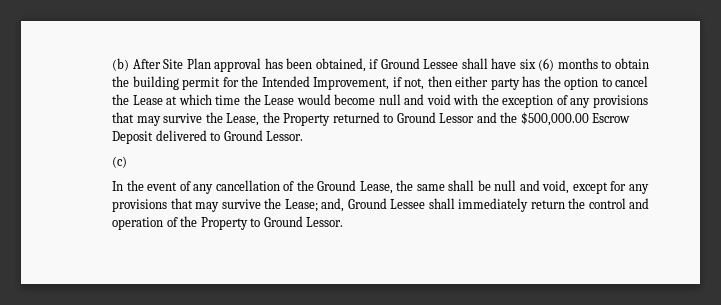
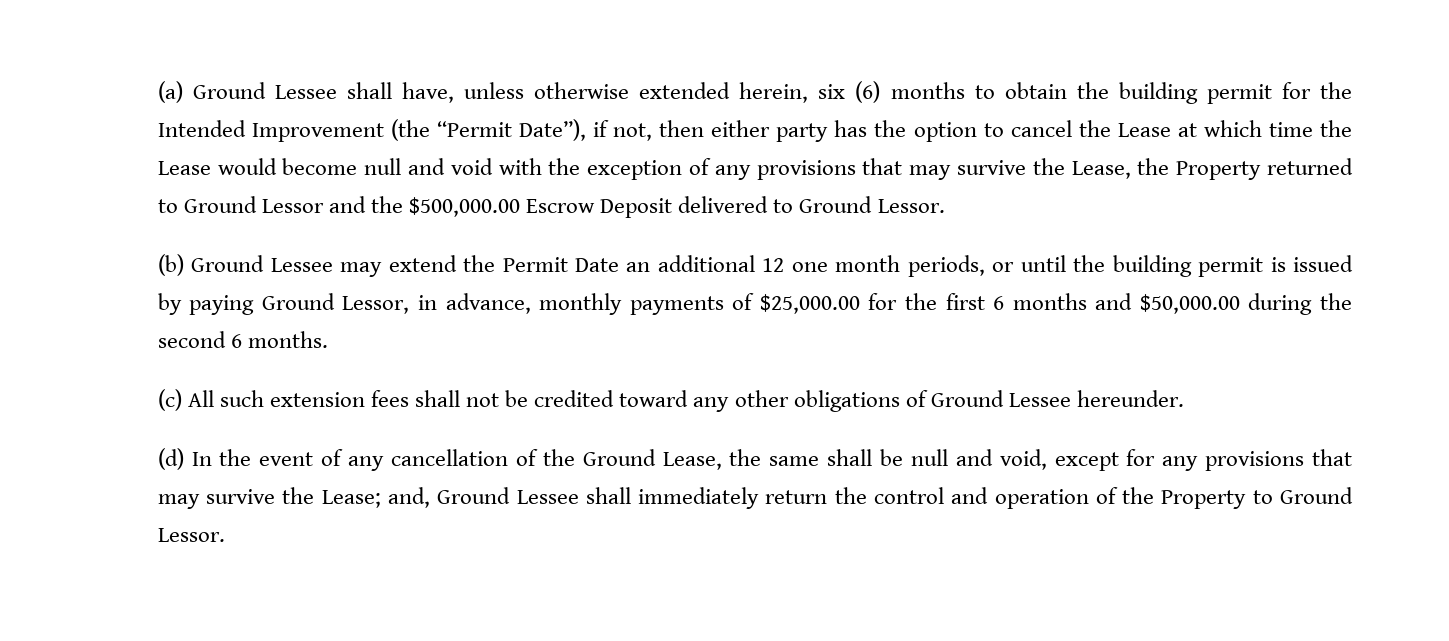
- (b) After Site Plan approval has been obtained, if Ground Lessee shall have six (6) months to obtain the building permit for the Intended Improvement, if not, then either party has the option to cancel the Lease at which time the Lease would become null and void with the exception of any provisions that may survive the Lease, the Property returned to Ground Lessor and the $500,000.00 Escrow Deposit delivered to Ground Lessor.
+ (a) Ground Lessee shall have, unless otherwise extended herein, six (6) months to obtain the building permit for the Intended Improvement (the “Permit Date”), if not, then either party has the option to cancel the Lease at which time the Lease would become null and void with the exception of any provisions that may survive the Lease, the Property returned to Ground Lessor and the $500,000.00 Escrow Deposit delivered to Ground Lessor.
- (c)
- In the event of any cancellation of the Ground Lease, the same shall be null and void, except for any provisions that may survive the Lease; and, Ground Lessee shall immediately return the control and operation of the Property to Ground Lessor.
+ (b) Ground Lessee may extend the Permit Date an additional 12 one month periods, or until the building permit is issued by paying Ground Lessor, in advance, monthly payments of $25,000.00 for the first 6 months and $50,000.00 during the second 6 months.
+ (c) All such extension fees shall not be credited toward any other obligations of Ground Lessee hereunder.
+ (d) In the event of any cancellation of the Ground Lease, the same shall be null and void, except for any provisions that may survive the Lease; and, Ground Lessee shall immediately return the control and operation of the Property to Ground Lessor.

